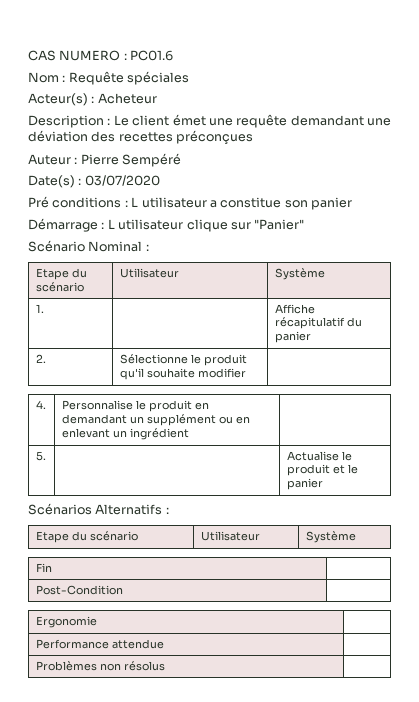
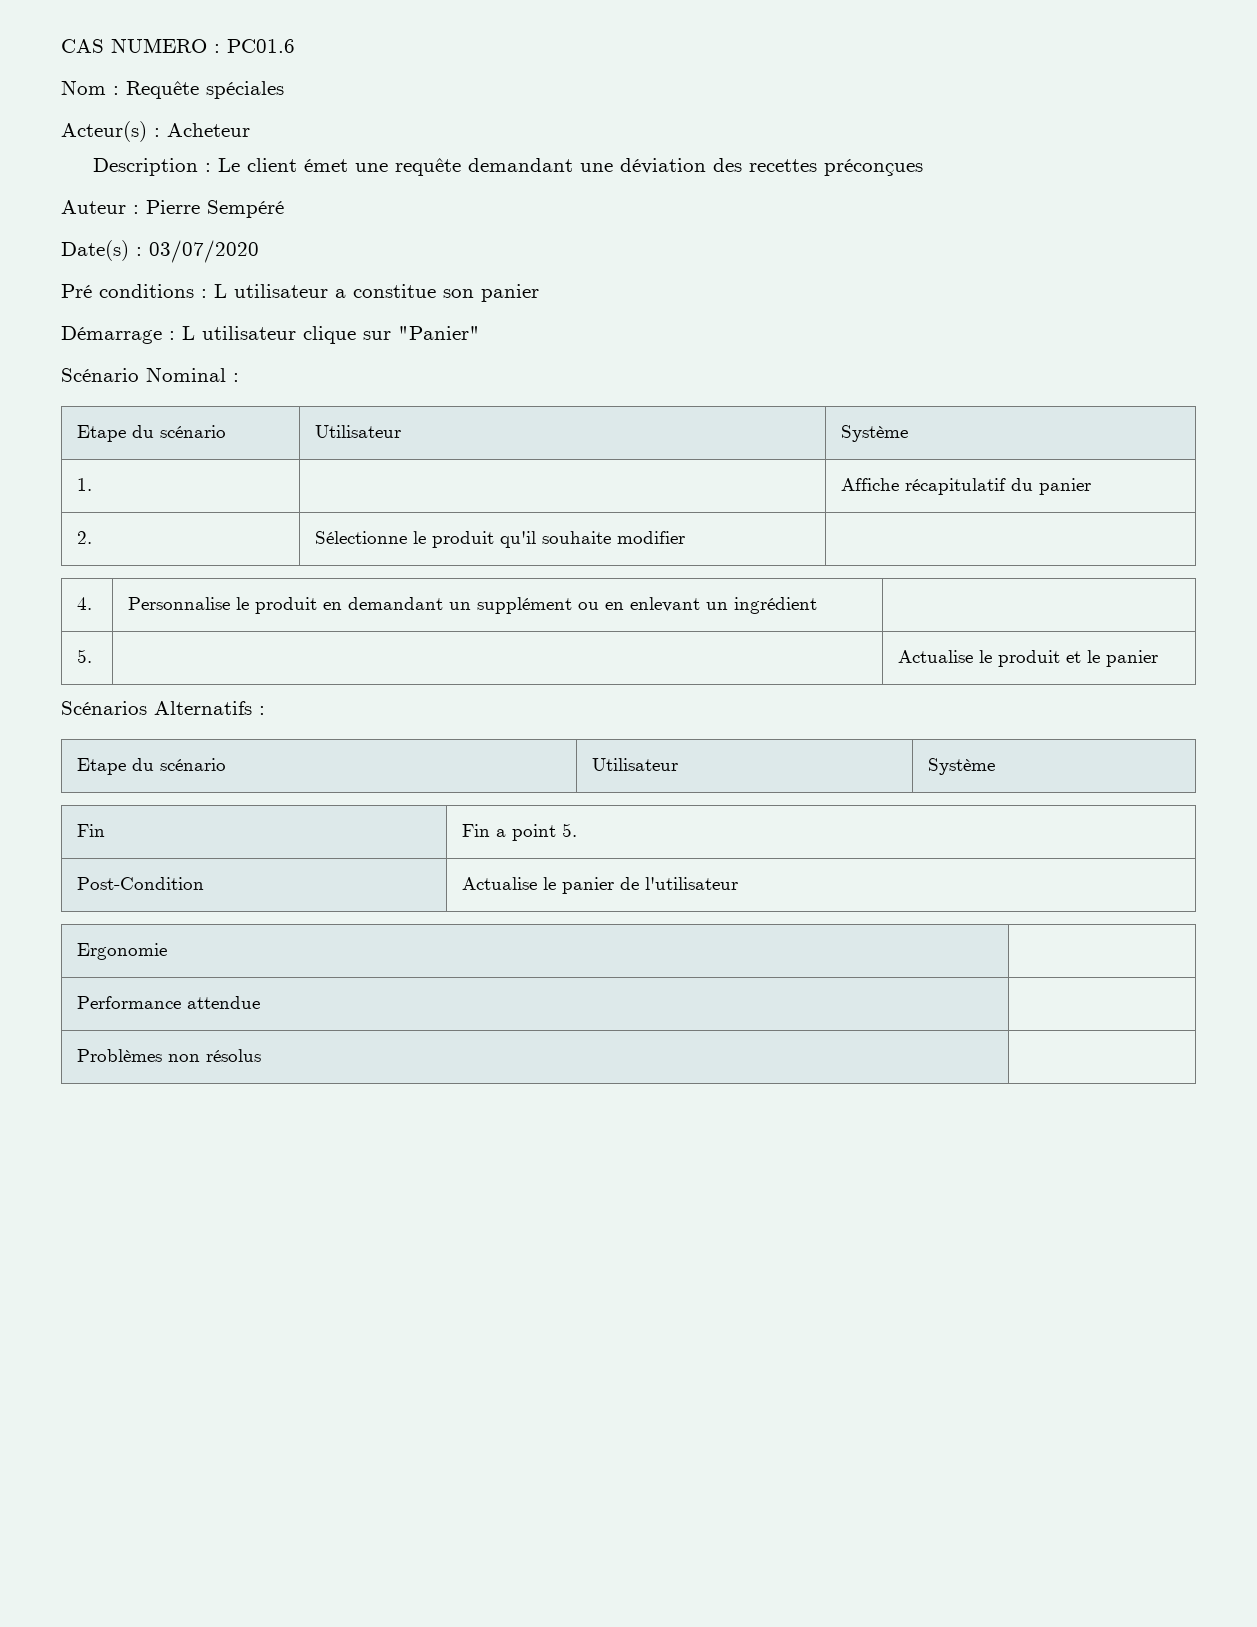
- Fin |
- Post-Condition |
+ Fin | Fin a point 5.
+ Post-Condition | Actualise le panier de l'utilisateur

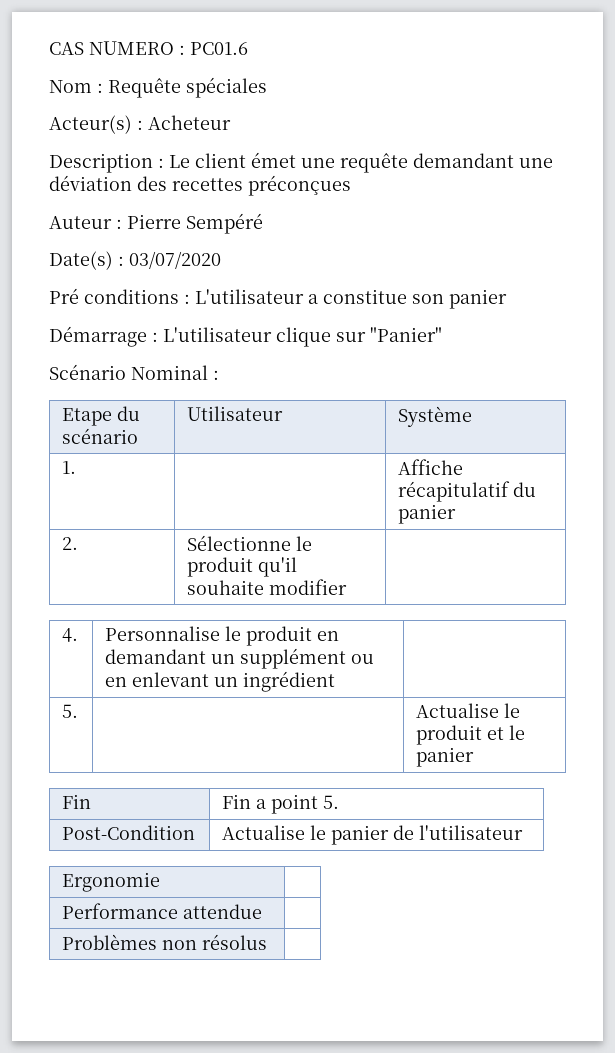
- Pré conditions : L utilisateur a constitue son panier
+ Pré conditions : L'utilisateur a constitue son panier
- Démarrage : L utilisateur clique sur "Panier"
+ Démarrage : L'utilisateur clique sur "Panier"
- Scénarios Alternatifs :
- Etape du scénario | Utilisateur | Système

